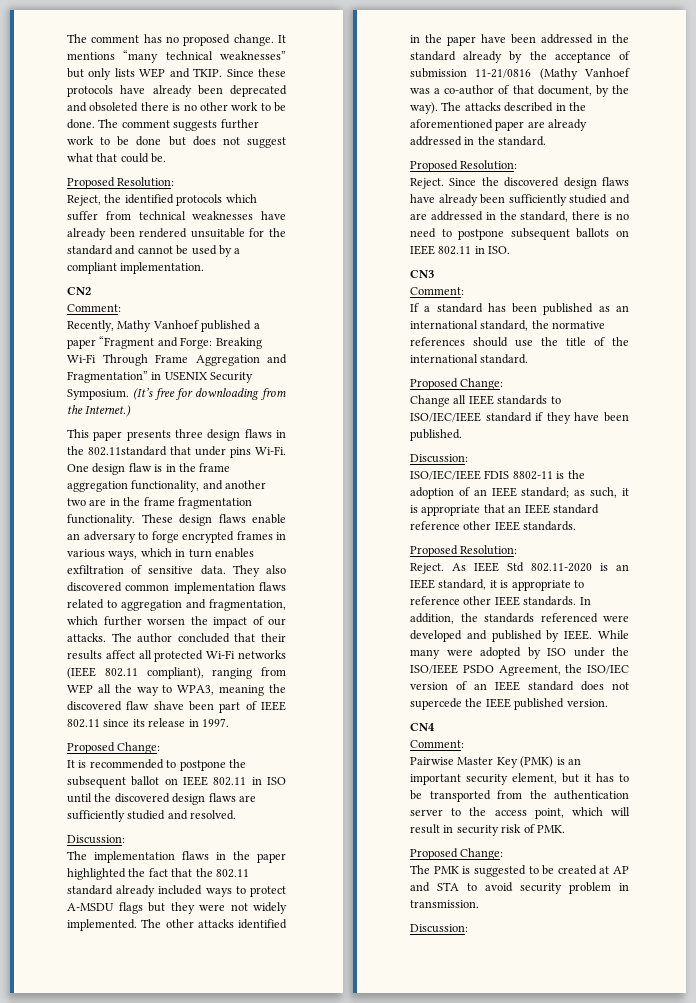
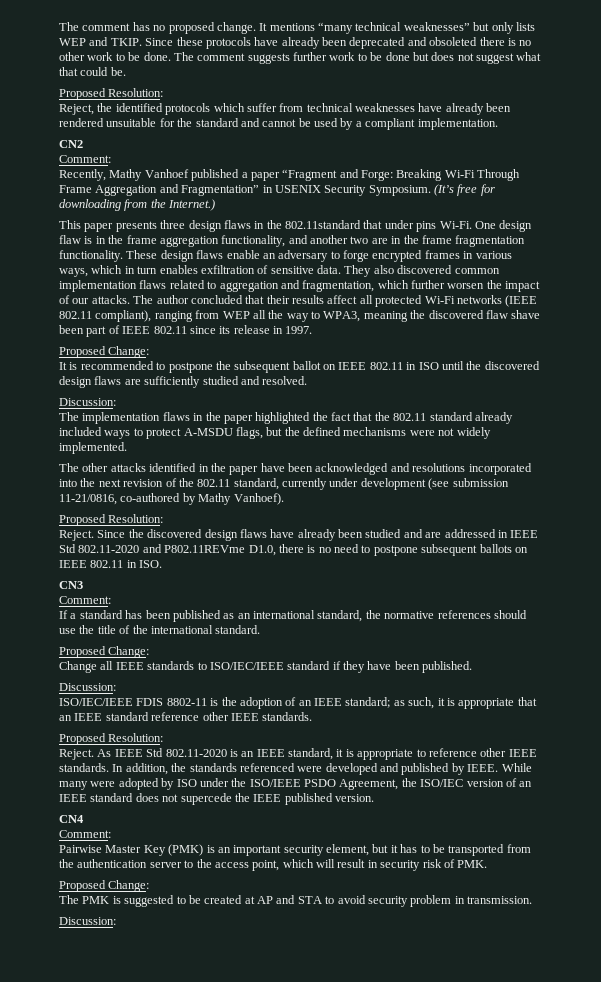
- The implementation flaws in the paper highlighted the fact that the 802.11 standard already included ways to protect A-MSDU flags but they were not widely implemented. The other attacks identified in the paper have been addressed in the standard already by the acceptance of submission 11-21/0816 (Mathy Vanhoef was a co-author of that document, by the way). The attacks described in the aforementioned paper are already addressed in the standard.
+ The implementation flaws in the paper highlighted the fact that the 802.11 standard already included ways to protect A-MSDU flags, but the defined mechanisms were not widely implemented.
+ The other attacks identified in the paper have been acknowledged and resolutions incorporated into the next revision of the 802.11 standard, currently under development (see submission 11-21/0816, co-authored by Mathy Vanhoef).
- Since the discovered design flaws have already been sufficiently studied and are addressed in the standard, there is no need to postpone subsequent ballots on IEEE 802.11 in ISO.
+ Since the discovered design flaws have already been studied and are addressed in IEEE Std 802.11-2020 and P802.11REVme D1.0, there is no need to postpone subsequent ballots on IEEE 802.11 in ISO.

